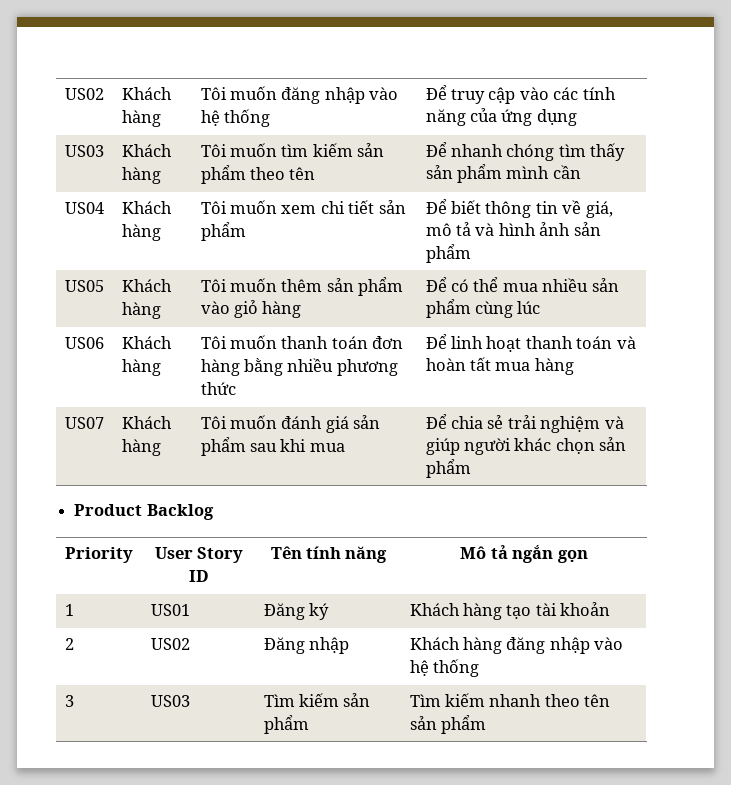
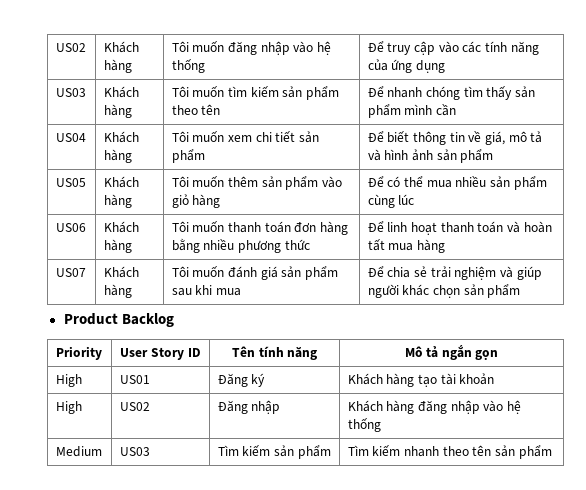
- 1 | US01 | Đăng ký | Khách hàng tạo tài khoản
+ High | US01 | Đăng ký | Khách hàng tạo tài khoản
- 2 | US02 | Đăng nhập | Khách hàng đăng nhập vào hệ thống
+ High | US02 | Đăng nhập | Khách hàng đăng nhập vào hệ thống
- 3 | US03 | Tìm kiếm sản phẩm | Tìm kiếm nhanh theo tên sản phẩm
+ Medium | US03 | Tìm kiếm sản phẩm | Tìm kiếm nhanh theo tên sản phẩm

